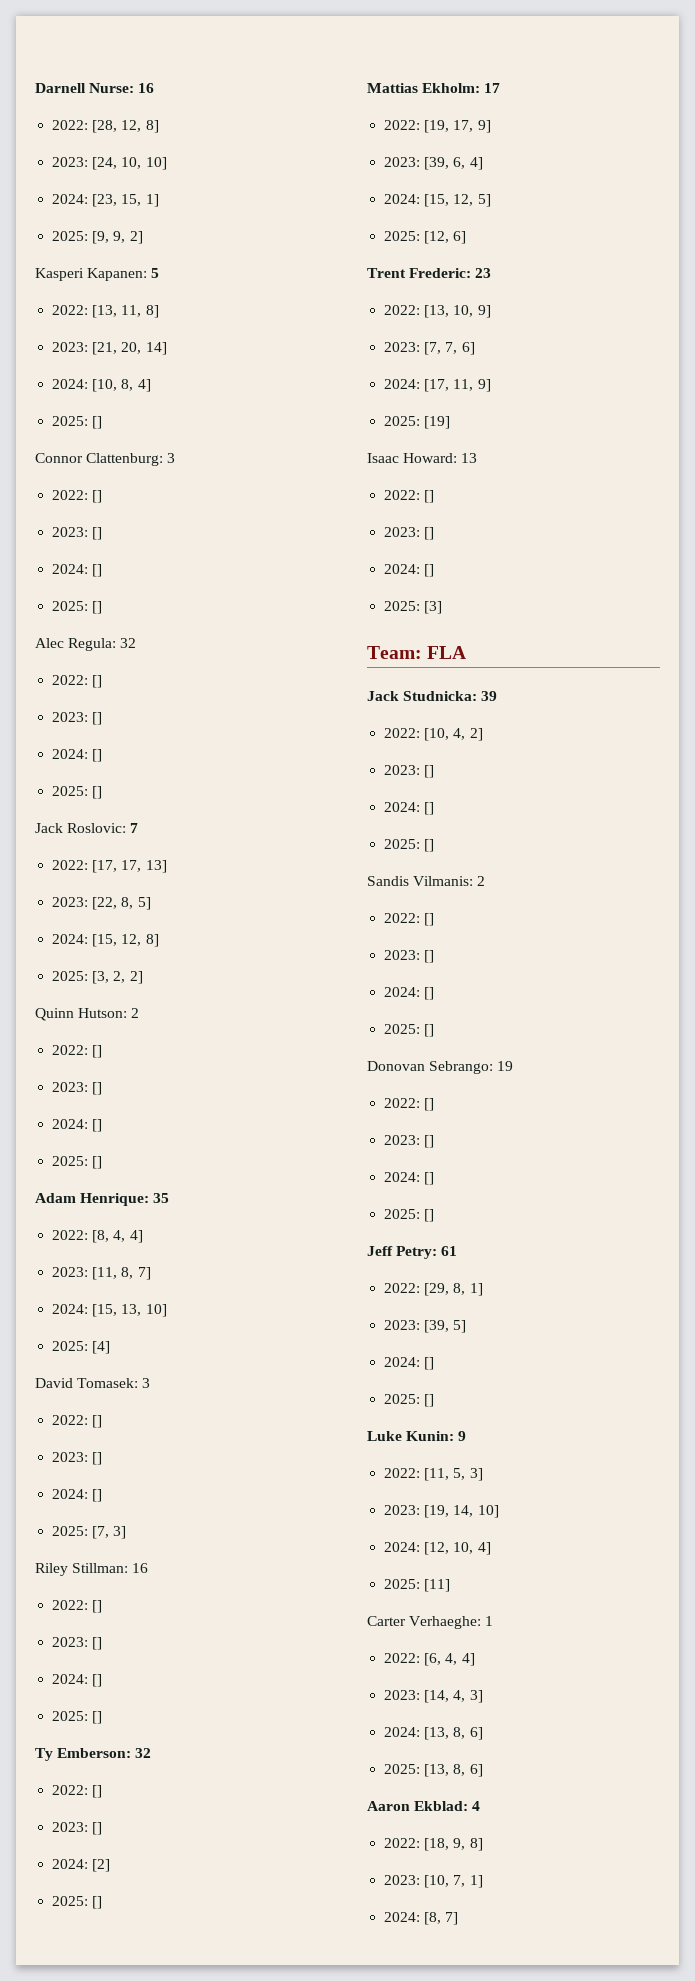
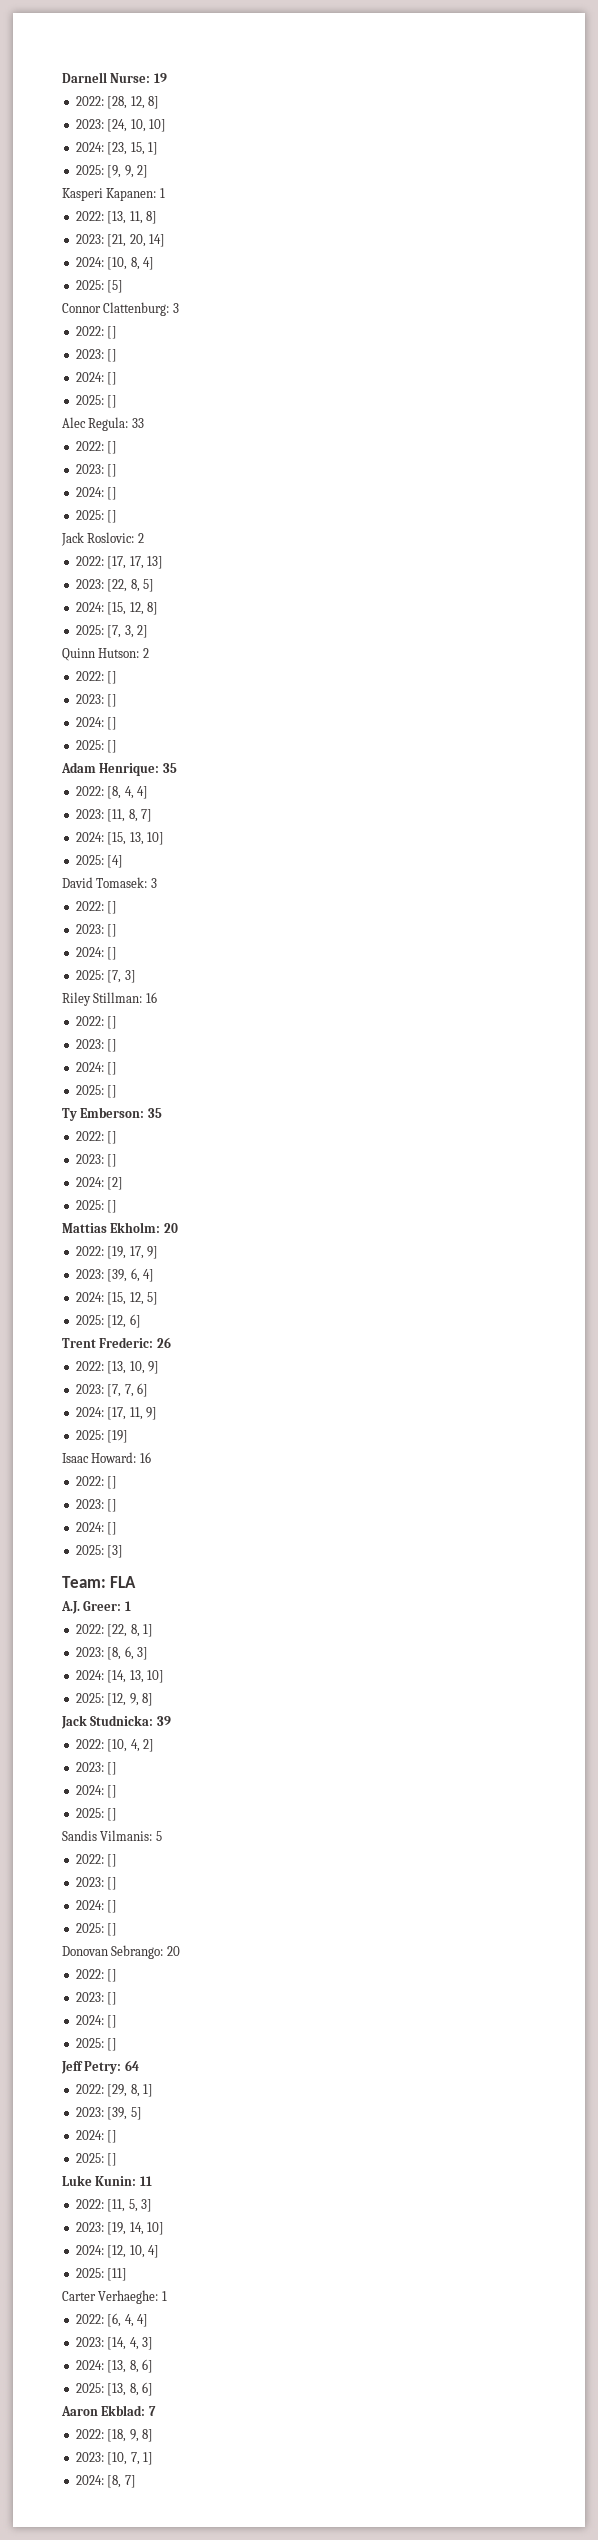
- Darnell Nurse: 16
+ Darnell Nurse: 19
- Kasperi Kapanen: 5
+ Kasperi Kapanen: 1
  2024: [10, 8, 4]
- 2025: []
+ 2025: [5]
- Alec Regula: 32
+ Alec Regula: 33
- Jack Roslovic: 7
+ Jack Roslovic: 2
- 2025: [3, 2, 2]
+ 2025: [7, 3, 2]
- Ty Emberson: 32
+ Ty Emberson: 35
- Mattias Ekholm: 17
+ Mattias Ekholm: 20
- Trent Frederic: 23
+ Trent Frederic: 26
- Isaac Howard: 13
+ Isaac Howard: 16
+ A.J. Greer: 1
+ 2022: [22, 8, 1]
+ 2023: [8, 6, 3]
+ 2024: [14, 13, 10]
+ 2025: [12, 9, 8]
- Sandis Vilmanis: 2
+ Sandis Vilmanis: 5
- Donovan Sebrango: 19
+ Donovan Sebrango: 20
- Jeff Petry: 61
+ Jeff Petry: 64
- Luke Kunin: 9
+ Luke Kunin: 11
- Aaron Ekblad: 4
+ Aaron Ekblad: 7

